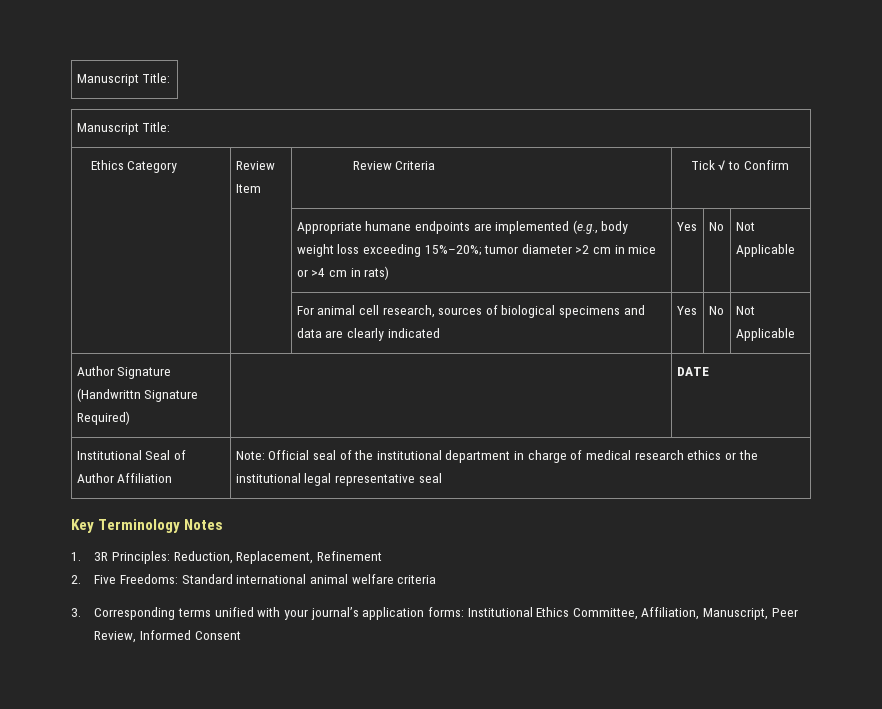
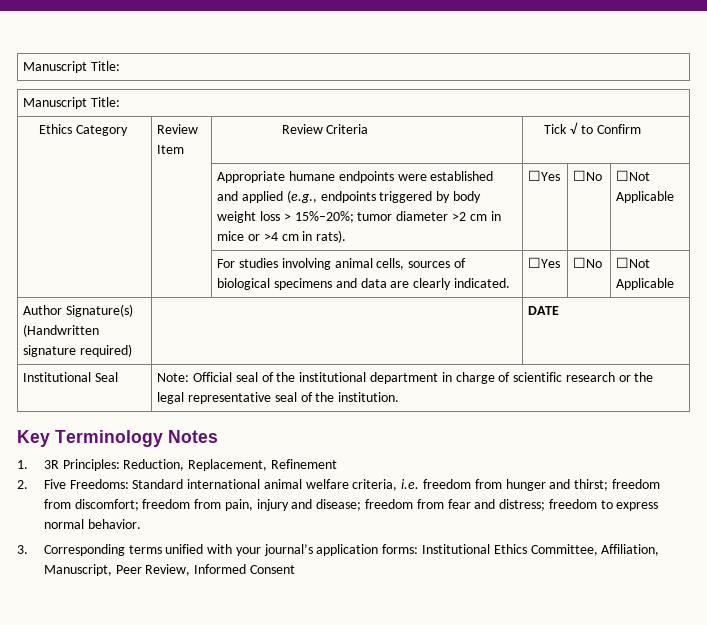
- | | Appropriate humane endpoints are implemented (e.g., body weight loss exceeding 15%–20%; tumor diameter >2 cm in mice or >4 cm in rats) | Yes | No | Not Applicable
- | | For animal cell research, sources of biological specimens and data are clearly indicated | Yes | No | Not Applicable
- Author Signature (Handwrittn Signature Required) | | DATE
+ | | Appropriate humane endpoints were established and applied (e.g., endpoints triggered by body weight loss > 15%–20%; tumor diameter >2 cm in mice or >4 cm in rats). | ☐Yes | ☐No | ☐Not Applicable
+ | | For studies involving animal cells, sources of biological specimens and data are clearly indicated. | ☐Yes | ☐No | ☐Not Applicable
+ Author Signature(s) (Handwritten signature required) | | DATE
- Institutional Seal of Author Affiliation | Note: Official seal of the institutional department in charge of medical research ethics or the institutional legal representative seal
+ Institutional Seal | Note: Official seal of the institutional department in charge of scientific research or the legal representative seal of the institution.
- 2. Five Freedoms: Standard international animal welfare criteria
+ 2. Five Freedoms: Standard international animal welfare criteria, i.e. freedom from hunger and thirst; freedom from discomfort; freedom from pain, injury and disease; freedom from fear and distress; freedom to express normal behavior.

